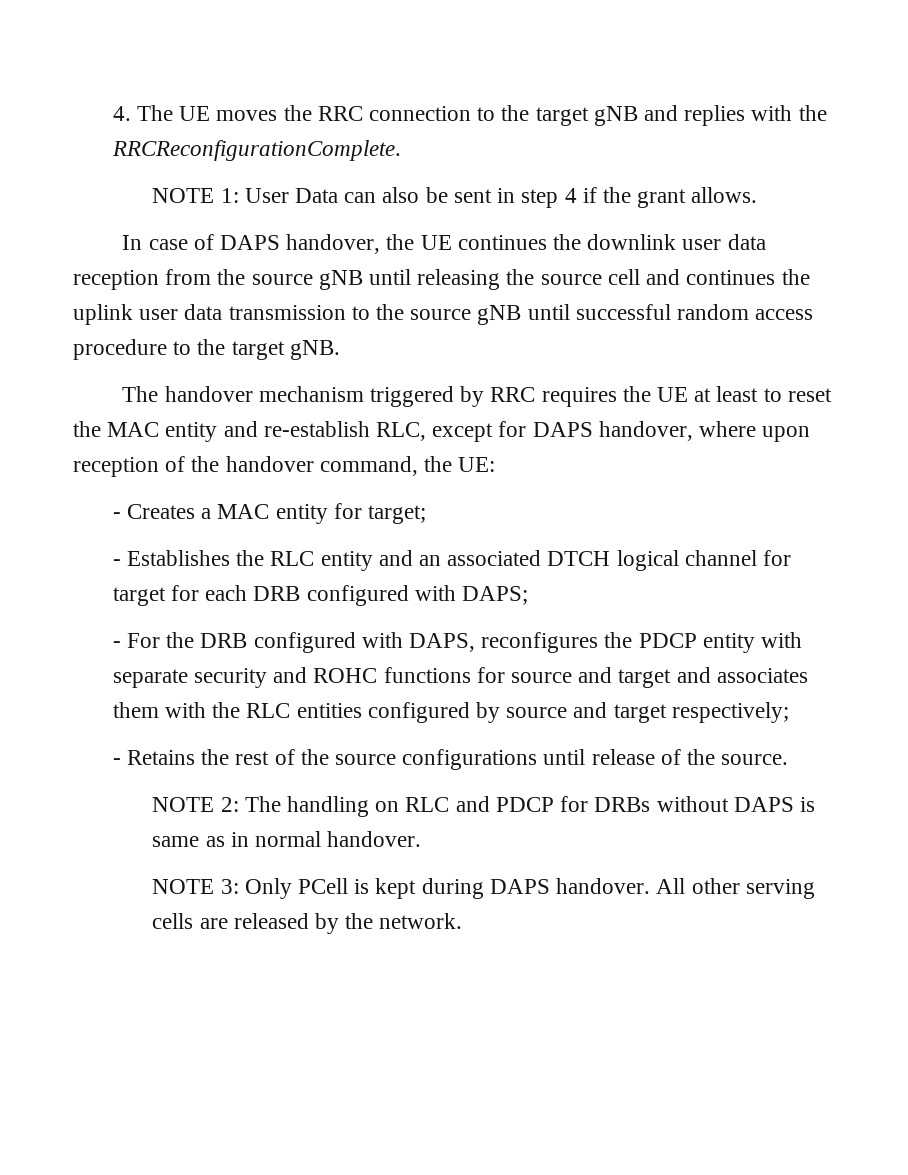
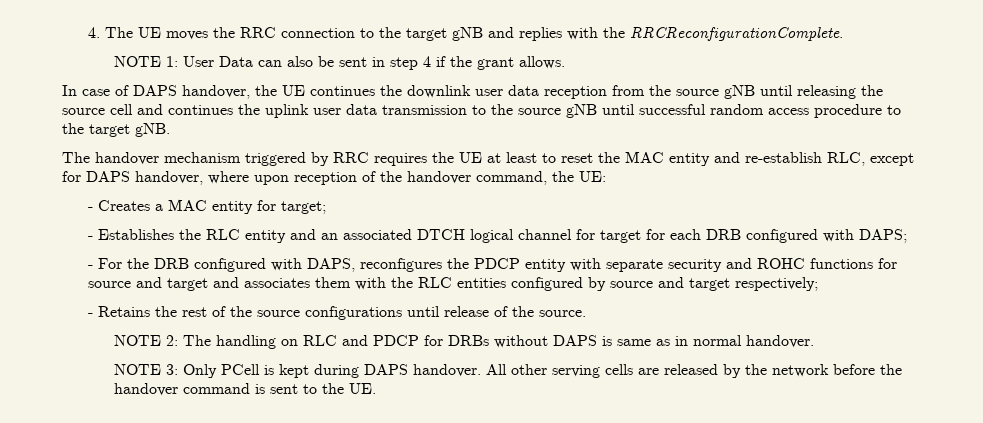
- All other serving cells are released by the network.
+ All other serving cells are released by the network before the handover command is sent to the UE.

